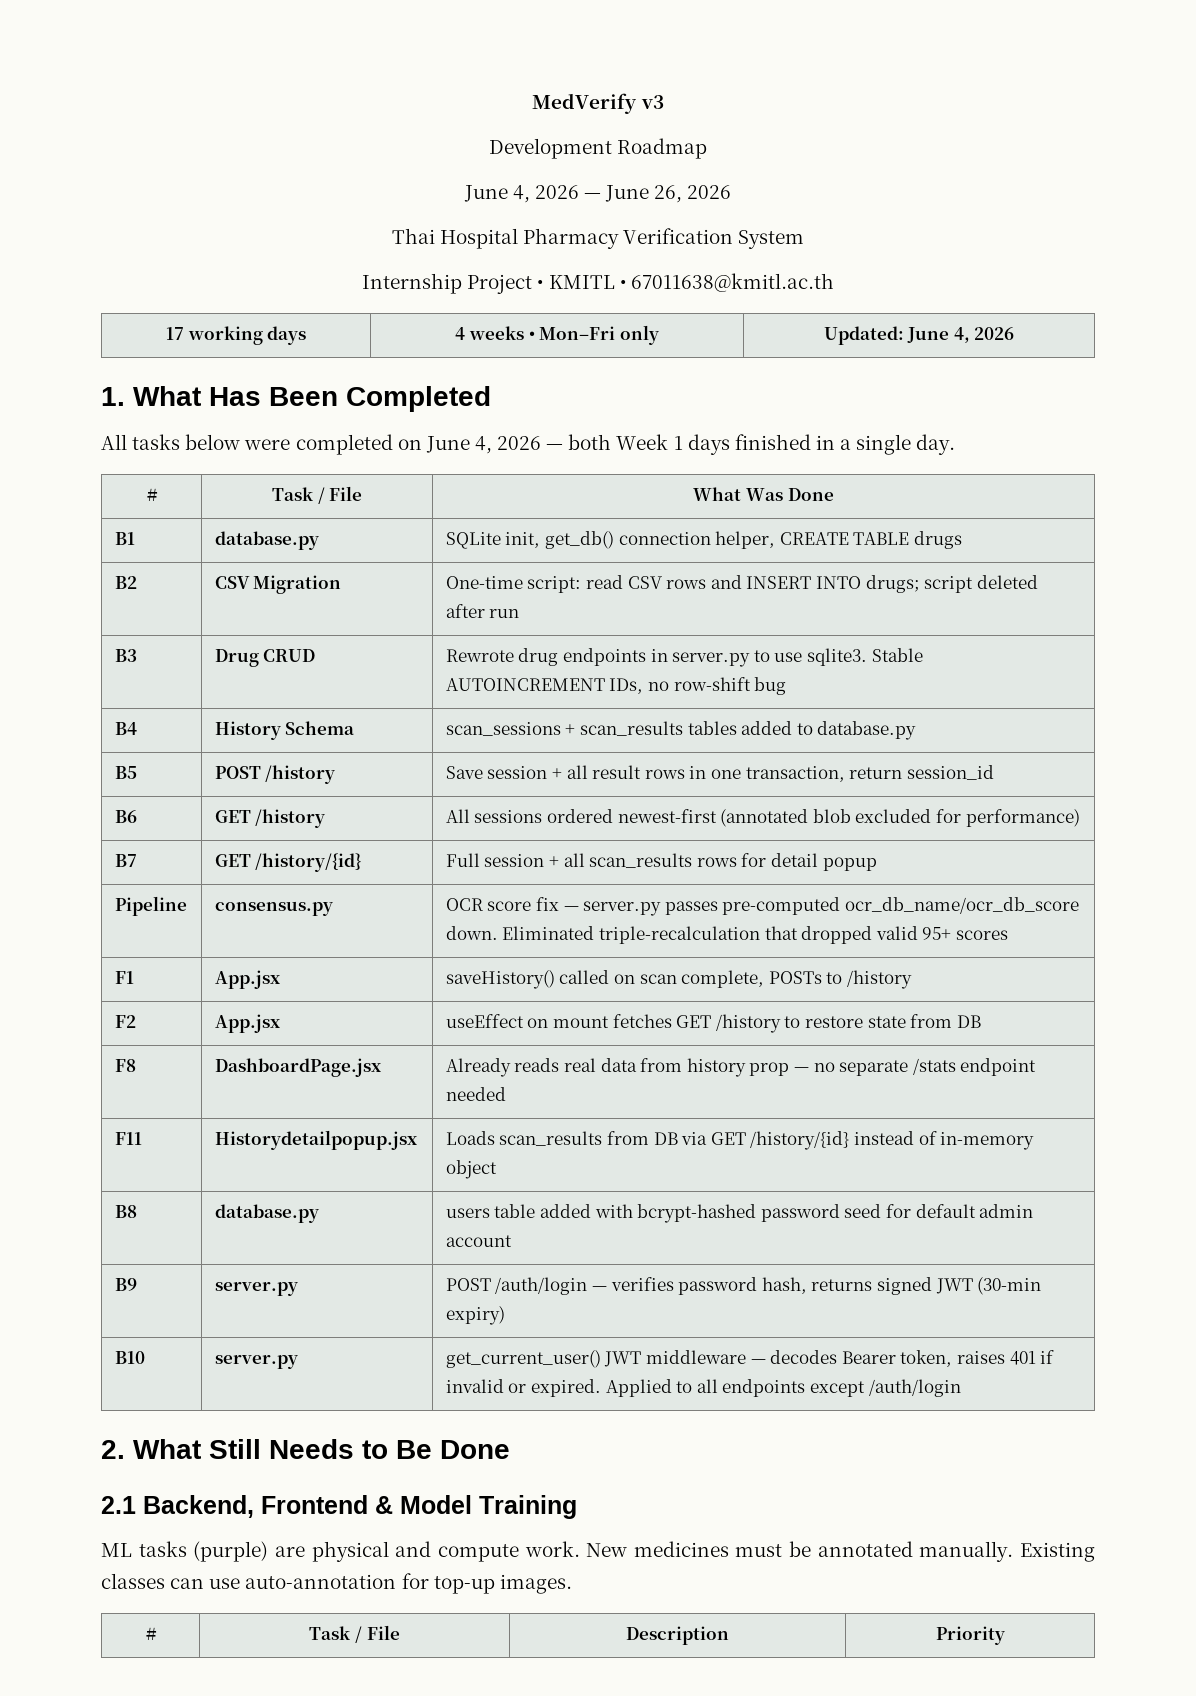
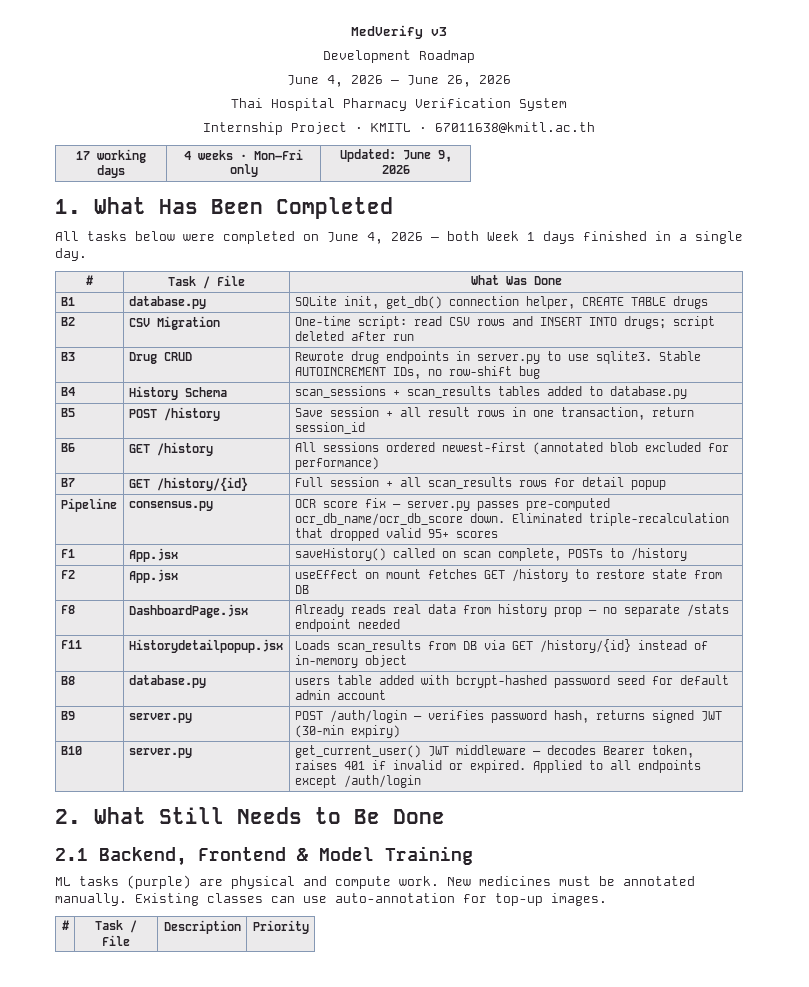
- 17 working days | 4 weeks • Mon–Fri only | Updated: June 4, 2026
+ 17 working days | 4 weeks • Mon–Fri only | Updated: June 9, 2026

